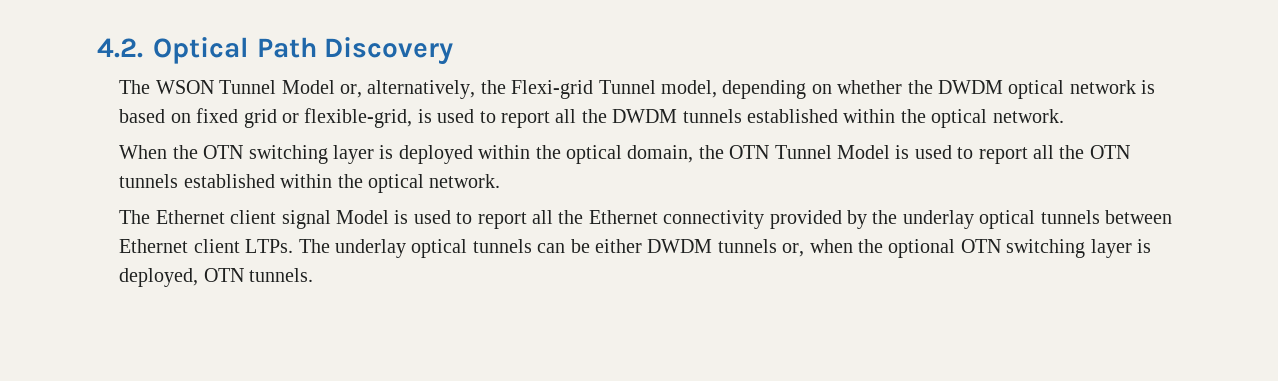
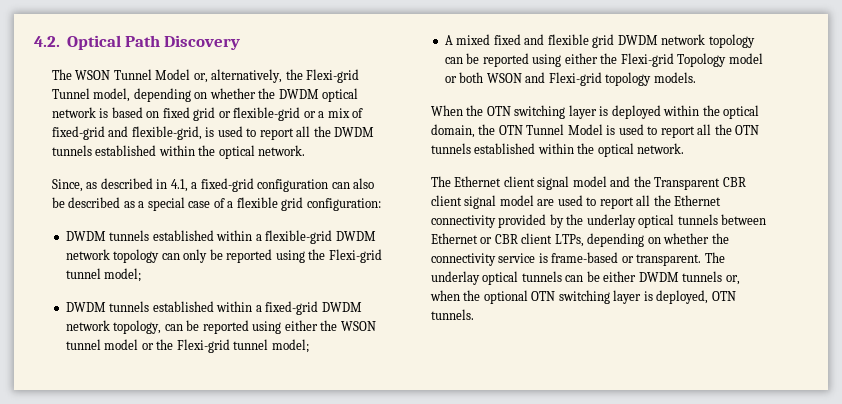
- The WSON Tunnel Model or, alternatively, the Flexi-grid Tunnel model, depending on whether the DWDM optical network is based on fixed grid or flexible-grid, is used to report all the DWDM tunnels established within the optical network.
+ The WSON Tunnel Model or, alternatively, the Flexi-grid Tunnel model, depending on whether the DWDM optical network is based on fixed grid or flexible-grid or a mix of fixed-grid and flexible-grid, is used to report all the DWDM tunnels established within the optical network.
+ Since, as described in 4.1, a fixed-grid configuration can also be described as a special case of a flexible grid configuration:
+ DWDM tunnels established within a flexible-grid DWDM network topology can only be reported using the Flexi-grid tunnel model;
+ DWDM tunnels established within a fixed-grid DWDM network topology, can be reported using either the WSON tunnel model or the Flexi-grid tunnel model;
+ A mixed fixed and flexible grid DWDM network topology can be reported using either the Flexi-grid Topology model or both WSON and Flexi-grid topology models.
- The Ethernet client signal Model is used to report all the Ethernet connectivity provided by the underlay optical tunnels between Ethernet client LTPs.
+ The Ethernet client signal model and the Transparent CBR client signal model are used to report all the Ethernet connectivity provided by the underlay optical tunnels between Ethernet or CBR client LTPs, depending on whether the connectivity service is frame-based or transparent.

